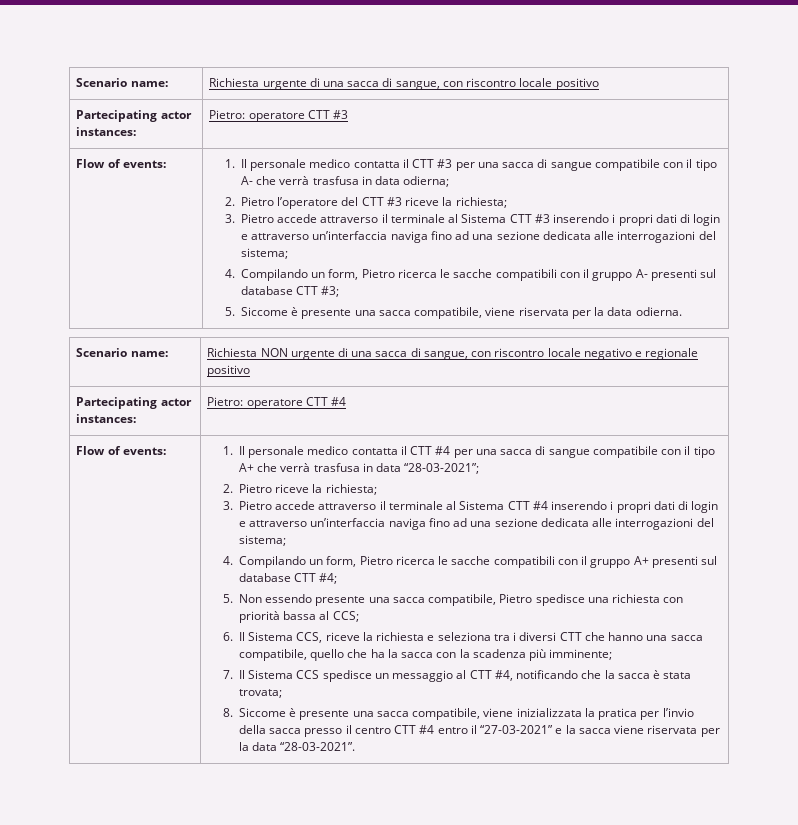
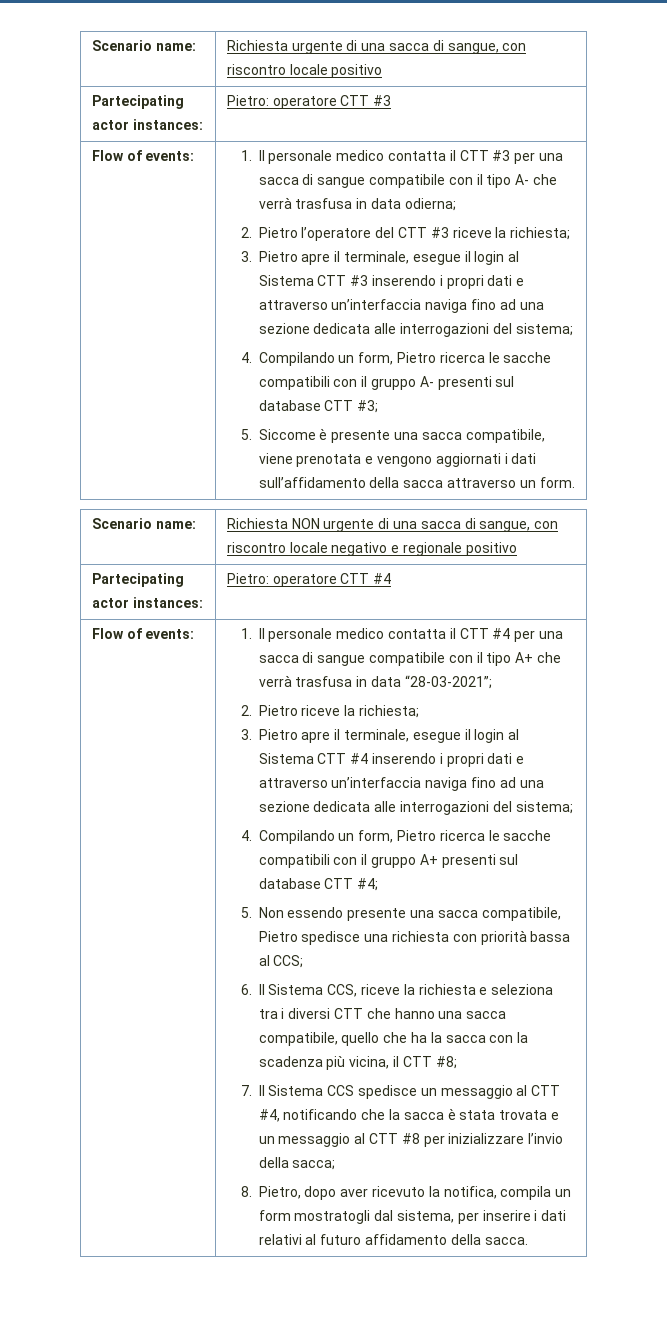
- 3. Pietro accede attraverso il terminale al Sistema CTT #3 inserendo i propri dati di login e attraverso un’interfaccia naviga fino ad una sezione dedicata alle interrogazioni del sistema;
+ 3. Pietro apre il terminale, esegue il login al Sistema CTT #3 inserendo i propri dati e attraverso un’interfaccia naviga fino ad una sezione dedicata alle interrogazioni del sistema;
- 5. Siccome è presente una sacca compatibile, viene riservata per la data odierna.
+ 5. Siccome è presente una sacca compatibile, viene prenotata e vengono aggiornati i dati sull’affidamento della sacca attraverso un form.
- 3. Pietro accede attraverso il terminale al Sistema CTT #4 inserendo i propri dati di login e attraverso un’interfaccia naviga fino ad una sezione dedicata alle interrogazioni del sistema;
+ 3. Pietro apre il terminale, esegue il login al Sistema CTT #4 inserendo i propri dati e attraverso un’interfaccia naviga fino ad una sezione dedicata alle interrogazioni del sistema;
- 6. Il Sistema CCS, riceve la richiesta e seleziona tra i diversi CTT che hanno una sacca compatibile, quello che ha la sacca con la scadenza più imminente;
+ 6. Il Sistema CCS, riceve la richiesta e seleziona tra i diversi CTT che hanno una sacca compatibile, quello che ha la sacca con la scadenza più vicina, il CTT #8;
- 7. Il Sistema CCS spedisce un messaggio al CTT #4, notificando che la sacca è stata trovata;
- 8. Siccome è presente una sacca compatibile, viene inizializzata la pratica per l’invio della sacca presso il centro CTT #4 entro il “27-03-2021” e la sacca viene riservata per la data “28-03-2021”.
+ 7. Il Sistema CCS spedisce un messaggio al CTT #4, notificando che la sacca è stata trovata e un messaggio al CTT #8 per inizializzare l’invio della sacca;
+ 8. Pietro, dopo aver ricevuto la notifica, compila un form mostratogli dal sistema, per inserire i dati relativi al futuro affidamento della sacca.

